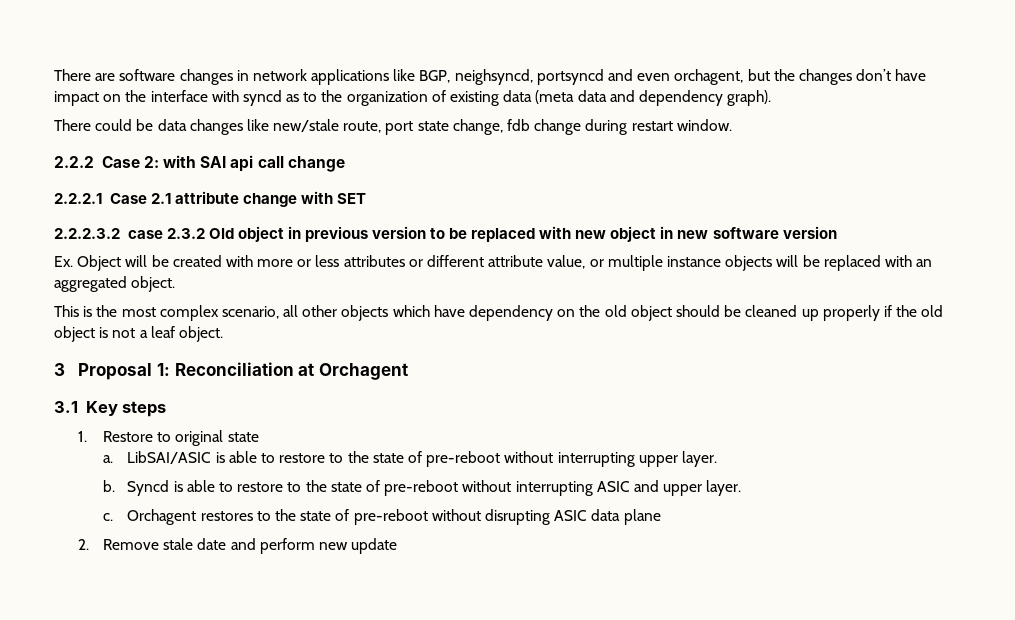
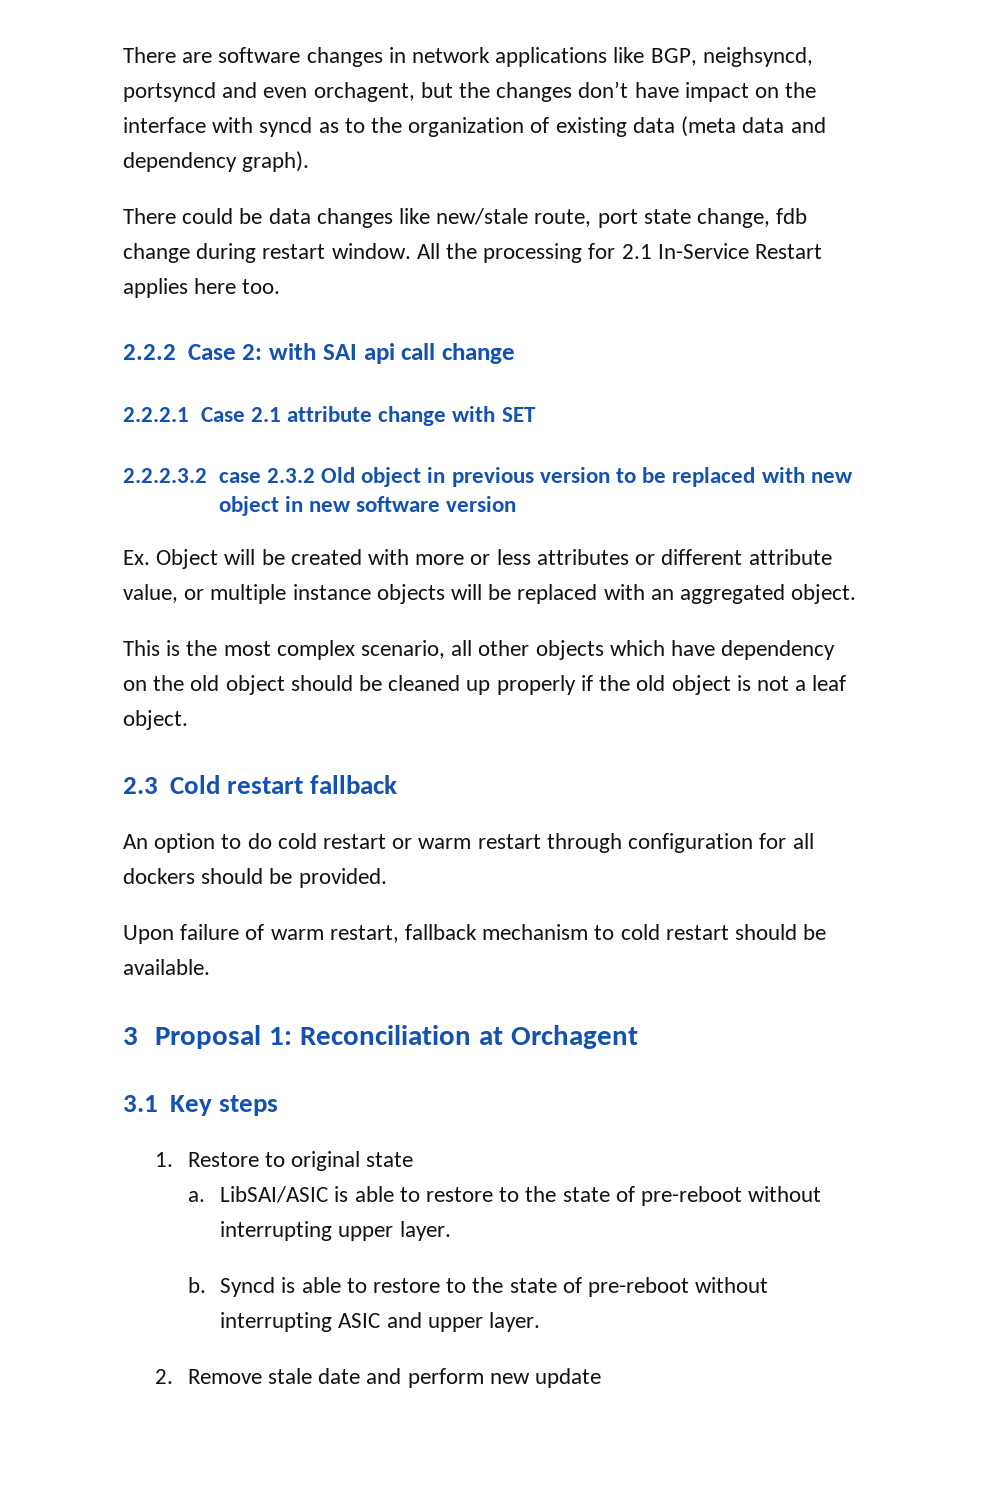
+ All the processing for 2.1 In-Service Restart applies here too.
+ 2.3 Cold restart fallback
+ An option to do cold restart or warm restart through configuration for all dockers should be provided.
+ Upon failure of warm restart, fallback mechanism to cold restart should be available.
- c. Orchagent restores to the state of pre-reboot without disrupting ASIC data plane

